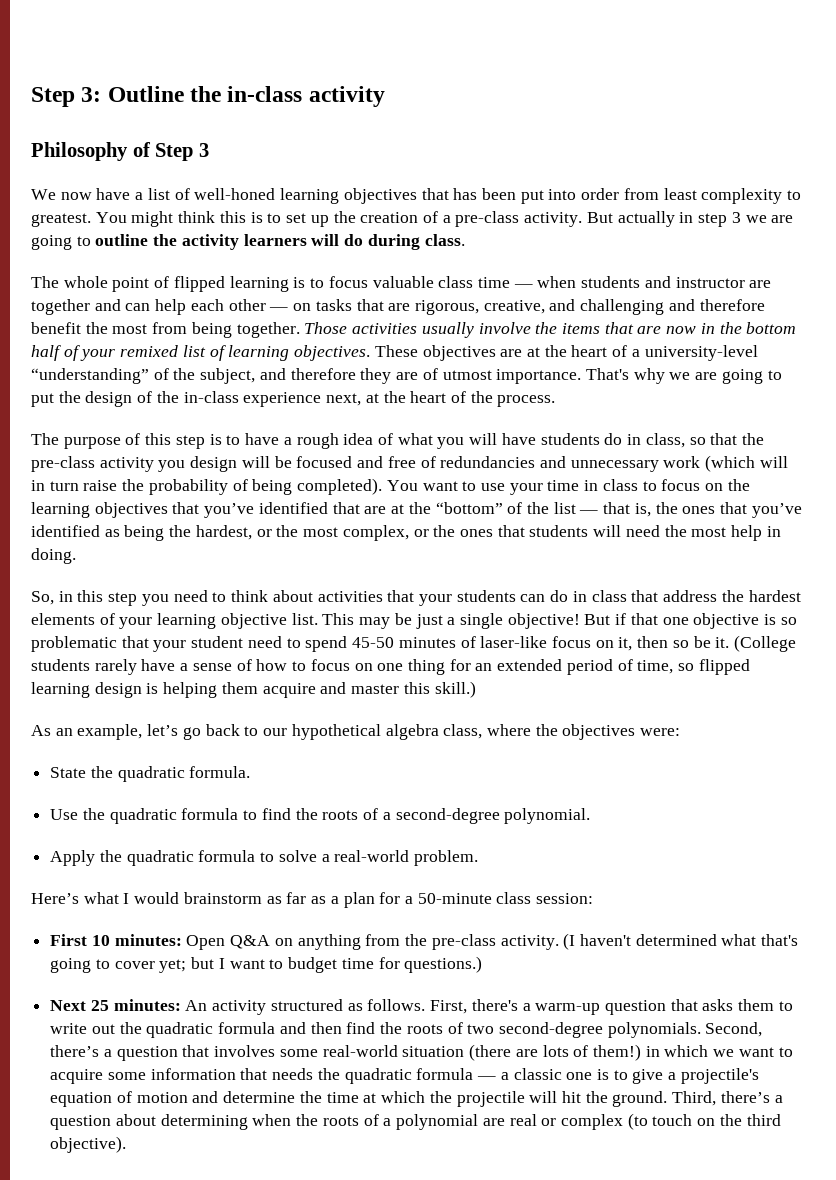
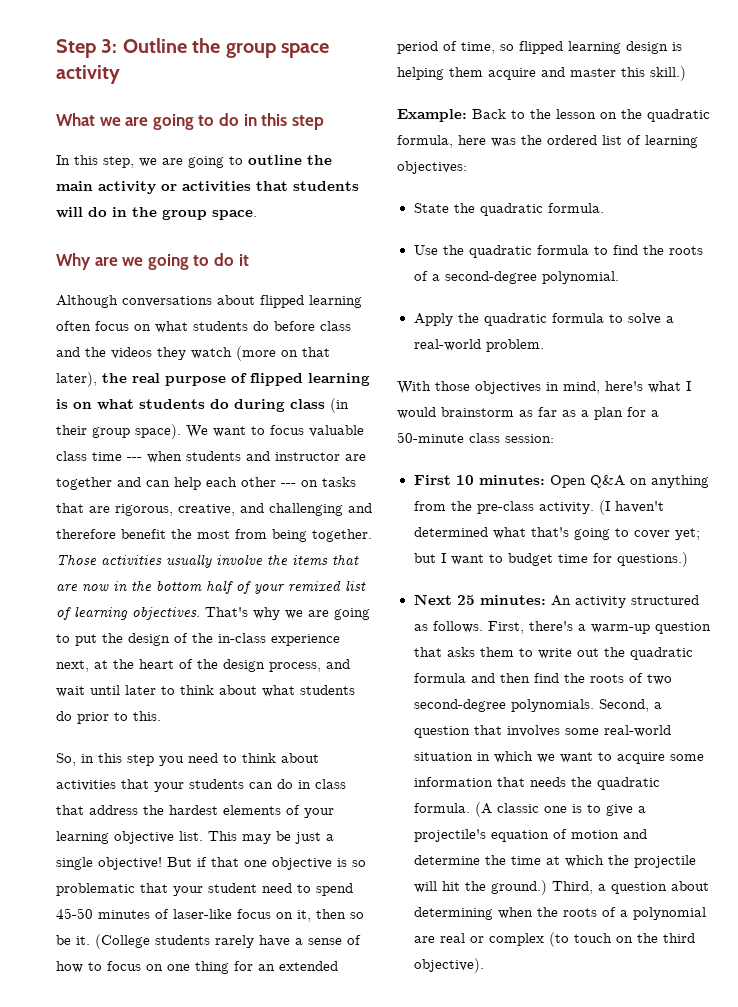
- Step 3: Outline the in-class activity
+ Step 3: Outline the group space activity
- Philosophy of Step 3
- We now have a list of well-honed learning objectives that has been put into order from least complexity to greatest. You might think this is to set up the creation of a pre-class activity. But actually in step 3 we are going to outline the activity learners will do during class.
- The whole point of flipped learning is to focus valuable class time — when students and instructor are together and can help each other — on tasks that are rigorous, creative, and challenging and therefore benefit the most from being together.
+ What we are going to do in this step
+ In this step, we are going to outline the main activity or activities that students will do in the group space.
+ Why are we going to do it
+ Although conversations about flipped learning often focus on what students do before class and the videos they watch (more on that later), the real purpose of flipped learning is on what students do during class (in their group space). We want to focus valuable class time --- when students and instructor are together and can help each other --- on tasks that are rigorous, creative, and challenging and therefore benefit the most from being together.
- These objectives are at the heart of a university-level “understanding” of the subject, and therefore they are of utmost importance.
- That's why we are going to put the design of the in-class experience next, at the heart of the process.
- The purpose of this step is to have a rough idea of what you will have students do in class, so that the pre-class activity you design will be focused and free of redundancies and unnecessary work (which will in turn raise the probability of being completed). You want to use your time in class to focus on the learning objectives that you’ve identified that are at the “bottom” of the list — that is, the ones that you’ve identified as being the hardest, or the most complex, or the ones that students will need the most help in doing.
+ That's why we are going to put the design of the in-class experience next, at the heart of the design process, and wait until later to think about what students do prior to this.
- As an example, let’s go back to our hypothetical algebra class, where the objectives were:
+ Example: Back to the lesson on the quadratic formula, here was the ordered list of learning objectives:
- Here’s what I would brainstorm as far as a plan for a 50-minute class session:
+ With those objectives in mind, here's what I would brainstorm as far as a plan for a 50-minute class session:
- Second, there’s a question that involves some real-world situation (there are lots of them!) in which we want to acquire some information that needs the quadratic formula — a classic one is to give a projectile's equation of motion and determine the time at which the projectile will hit the ground. Third, there’s a question about determining when the roots of a polynomial are real or complex (to touch on the third objective).
+ Second, a question that involves some real-world situation in which we want to acquire some information that needs the quadratic formula. (A classic one is to give a projectile's equation of motion and determine the time at which the projectile will hit the ground.) Third, a question about determining when the roots of a polynomial are real or complex (to touch on the third objective).

